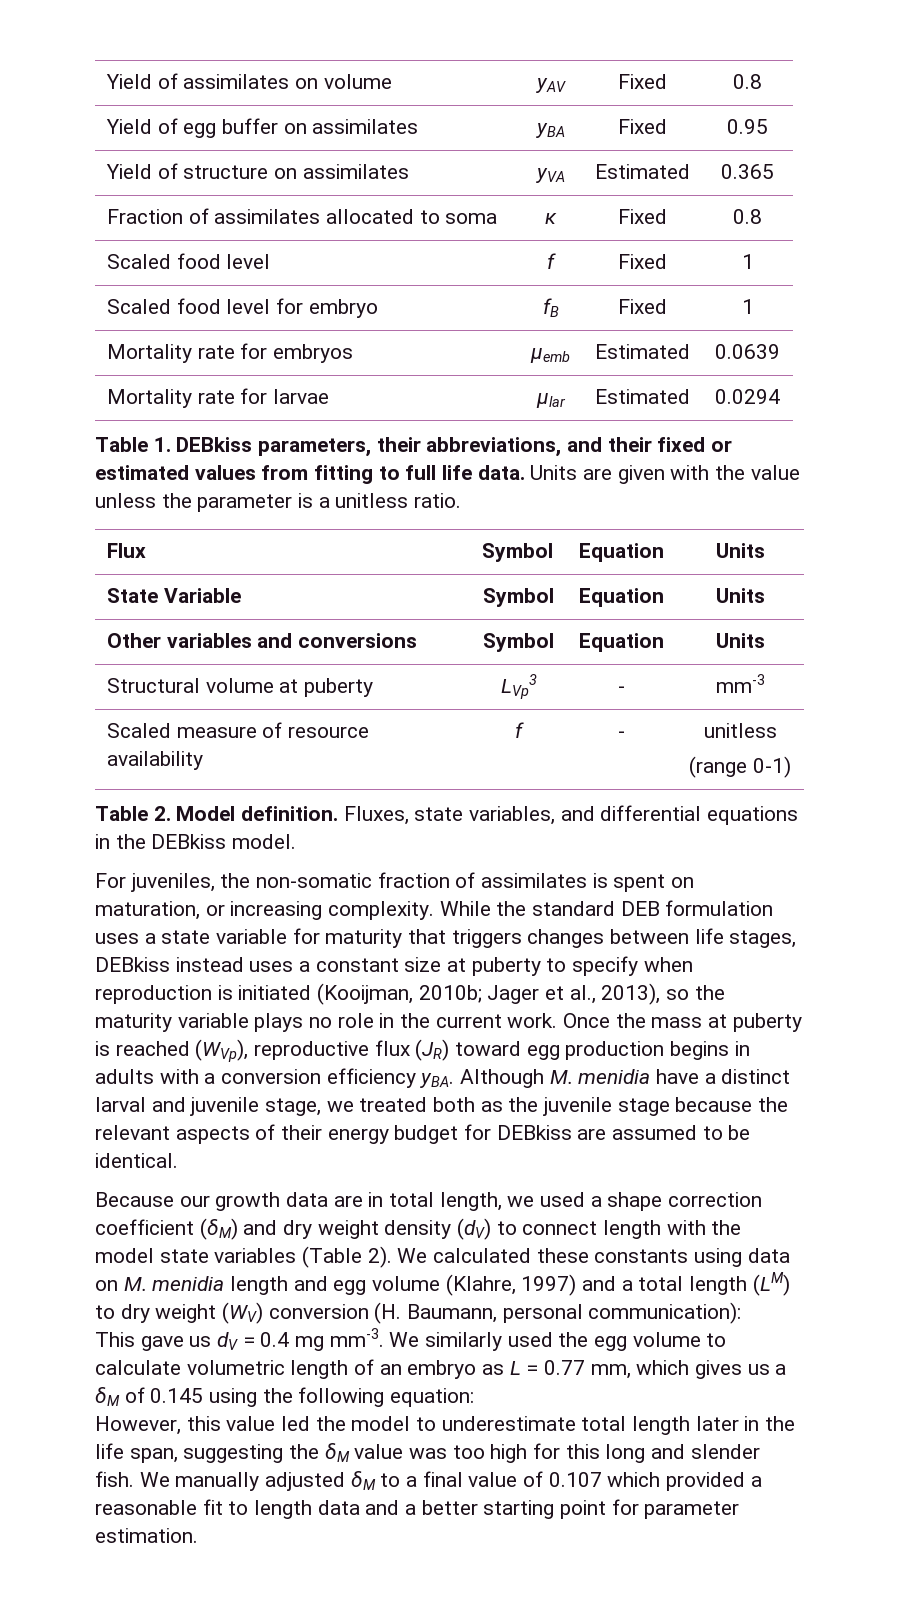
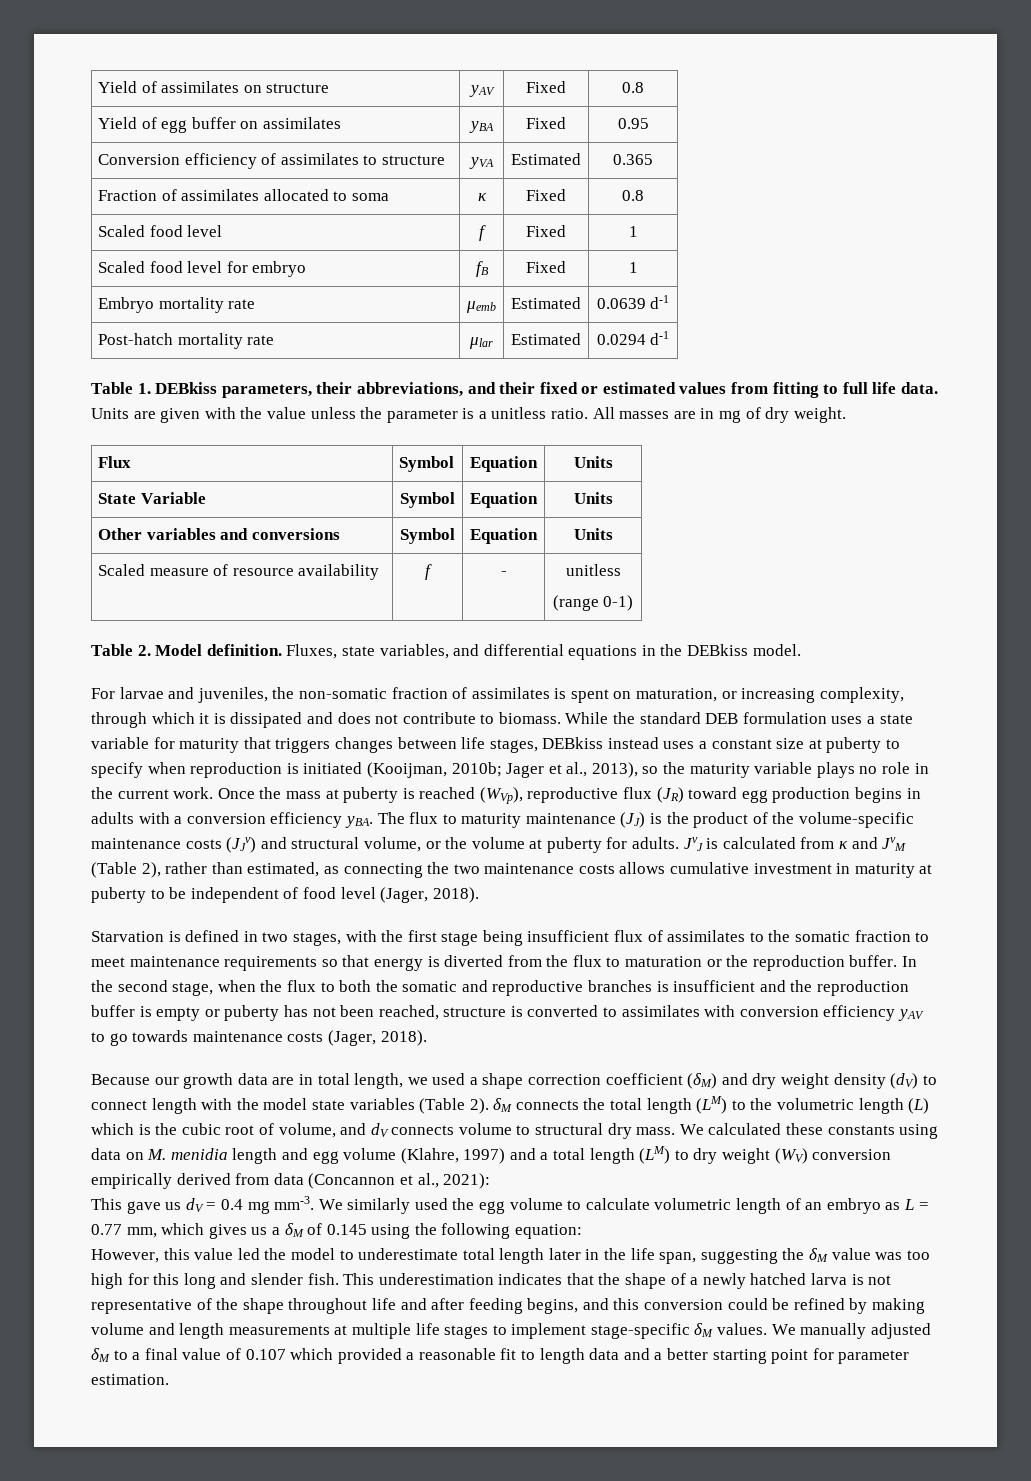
- Yield of assimilates on volume | yAV | Fixed | 0.8
+ Yield of assimilates on structure | yAV | Fixed | 0.8
- Yield of structure on assimilates | yVA | Estimated | 0.365
+ Conversion efficiency of assimilates to structure | yVA | Estimated | 0.365
- Mortality rate for embryos | μemb | Estimated | 0.0639
- Mortality rate for larvae | μlar | Estimated | 0.0294
+ Embryo mortality rate | μemb | Estimated | 0.0639 d-1
+ Post-hatch mortality rate | μlar | Estimated | 0.0294 d-1
+ All masses are in mg of dry weight.
- Structural volume at puberty | LVp3 | - | mm-3
- For juveniles, the non-somatic fraction of assimilates is spent on maturation, or increasing complexity.
+ For larvae and juveniles, the non-somatic fraction of assimilates is spent on maturation, or increasing complexity, through which it is dissipated and does not contribute to biomass.
- Although M. menidia have a distinct larval and juvenile stage, we treated both as the juvenile stage because the relevant aspects of their energy budget for DEBkiss are assumed to be identical.
+ The flux to maturity maintenance (JJ) is the product of the volume-specific maintenance costs (JJv) and structural volume, or the volume at puberty for adults. JvJ is calculated from κ and JvM (Table 2), rather than estimated, as connecting the two maintenance costs allows cumulative investment in maturity at puberty to be independent of food level (Jager, 2018).
+ Starvation is defined in two stages, with the first stage being insufficient flux of assimilates to the somatic fraction to meet maintenance requirements so that energy is diverted from the flux to maturation or the reproduction buffer. In the second stage, when the flux to both the somatic and reproductive branches is insufficient and the reproduction buffer is empty or puberty has not been reached, structure is converted to assimilates with conversion efficiency yAV to go towards maintenance costs (Jager, 2018).
- Because our growth data are in total length, we used a shape correction coefficient (δM) and dry weight density (dV) to connect length with the model state variables (Table 2).
+ Because our growth data are in total length, we used a shape correction coefficient (δM) and dry weight density (dV) to connect length with the model state variables (Table 2). δM connects the total length (LM) to the volumetric length (L) which is the cubic root of volume, and dV connects volume to structural dry mass.
- We calculated these constants using data on M. menidia length and egg volume (Klahre, 1997) and a total length (LM) to dry weight (WV) conversion (H. Baumann, personal communication):
+ We calculated these constants using data on M. menidia length and egg volume (Klahre, 1997) and a total length (LM) to dry weight (WV) conversion empirically derived from data (Concannon et al., 2021):
+ This underestimation indicates that the shape of a newly hatched larva is not representative of the shape throughout life and after feeding begins, and this conversion could be refined by making volume and length measurements at multiple life stages to implement stage-specific δM values.

